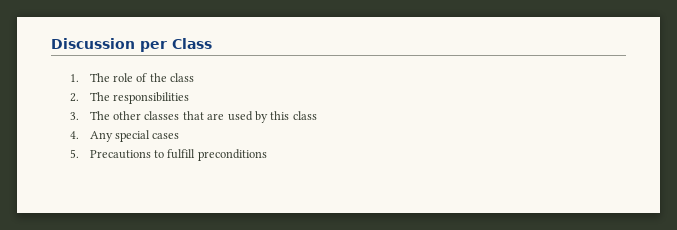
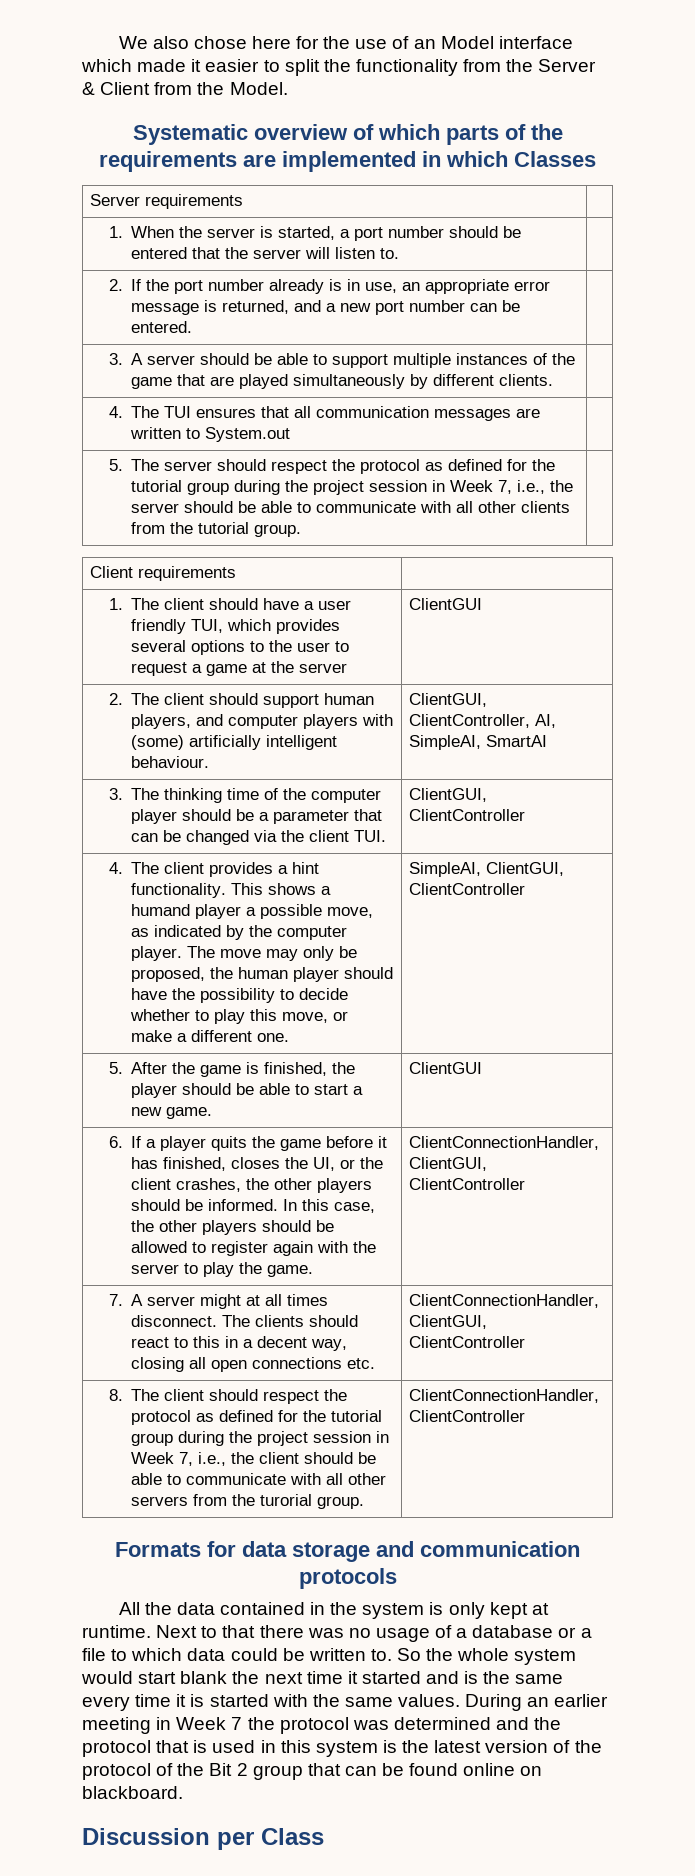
+ We also chose here for the use of an Model interface which made it easier to split the functionality from the Server & Client from the Model.
+ Systematic overview of which parts of the requirements are implemented in which Classes
+ Server requirements |
+ 1. When the server is started, a port number should be entered that the server will listen to. |
+ 2. If the port number already is in use, an appropriate error message is returned, and a new port number can be entered. |
+ 3. A server should be able to support multiple instances of the game that are played simultaneously by different clients. |
+ 4. The TUI ensures that all communication messages are written to System.out |
+ 5. The server should respect the protocol as defined for the tutorial group during the project session in Week 7, i.e., the server should be able to communicate with all other clients from the tutorial group. |
+ Client requirements |
+ 1. The client should have a user friendly TUI, which provides several options to the user to request a game at the server | ClientGUI
+ 2. The client should support human players, and computer players with (some) artificially intelligent behaviour. | ClientGUI, ClientController, AI, SimpleAI, SmartAI
+ 3. The thinking time of the computer player should be a parameter that can be changed via the client TUI. | ClientGUI, ClientController
+ 4. The client provides a hint functionality. This shows a humand player a possible move, as indicated by the computer player. The move may only be proposed, the human player should have the possibility to decide whether to play this move, or make a different one. | SimpleAI, ClientGUI, ClientController
+ 5. After the game is finished, the player should be able to start a new game. | ClientGUI
+ 6. If a player quits the game before it has finished, closes the UI, or the client crashes, the other players should be informed. In this case, the other players should be allowed to register again with the server to play the game. | ClientConnectionHandler, ClientGUI, ClientController
+ 7. A server might at all times disconnect. The clients should react to this in a decent way, closing all open connections etc. | ClientConnectionHandler, ClientGUI, ClientController
+ 8. The client should respect the protocol as defined for the tutorial group during the project session in Week 7, i.e., the client should be able to communicate with all other servers from the turorial group. | ClientConnectionHandler, ClientController
+ Formats for data storage and communication protocols
+ All the data contained in the system is only kept at runtime. Next to that there was no usage of a database or a file to which data could be written to. So the whole system would start blank the next time it started and is the same every time it is started with the same values. During an earlier meeting in Week 7 the protocol was determined and the protocol that is used in this system is the latest version of the protocol of the Bit 2 group that can be found online on blackboard.
  Discussion per Class
- 1. The role of the class
- 2. The responsibilities
- 3. The other classes that are used by this class
- 4. Any special cases
- 5. Precautions to fulfill preconditions

